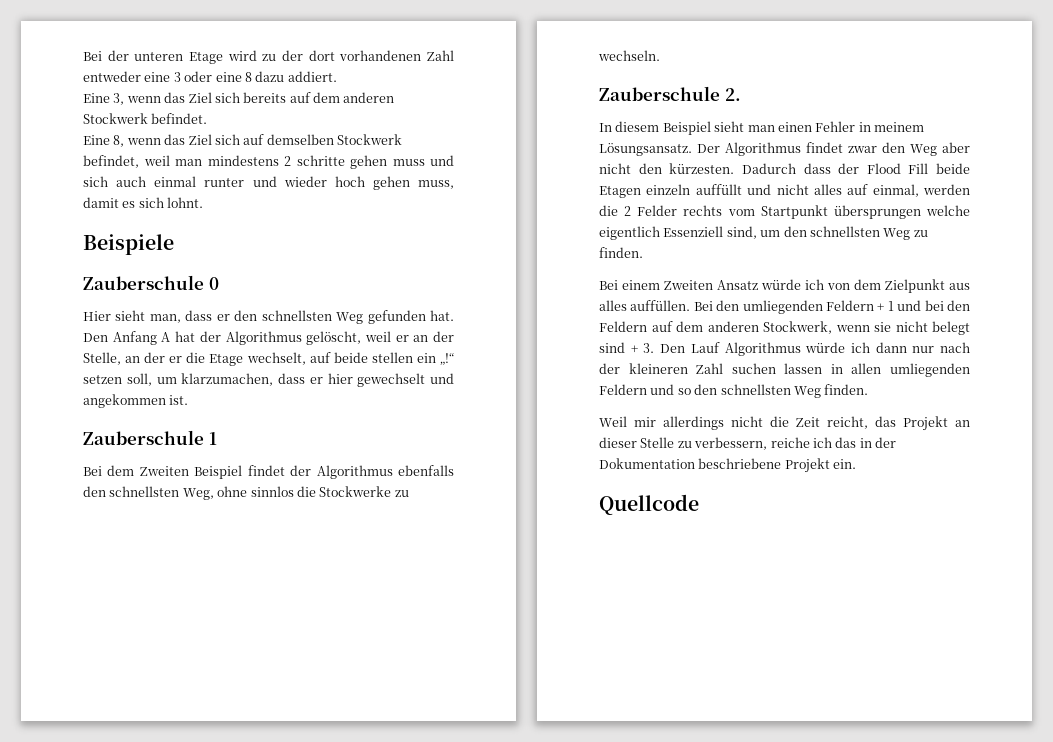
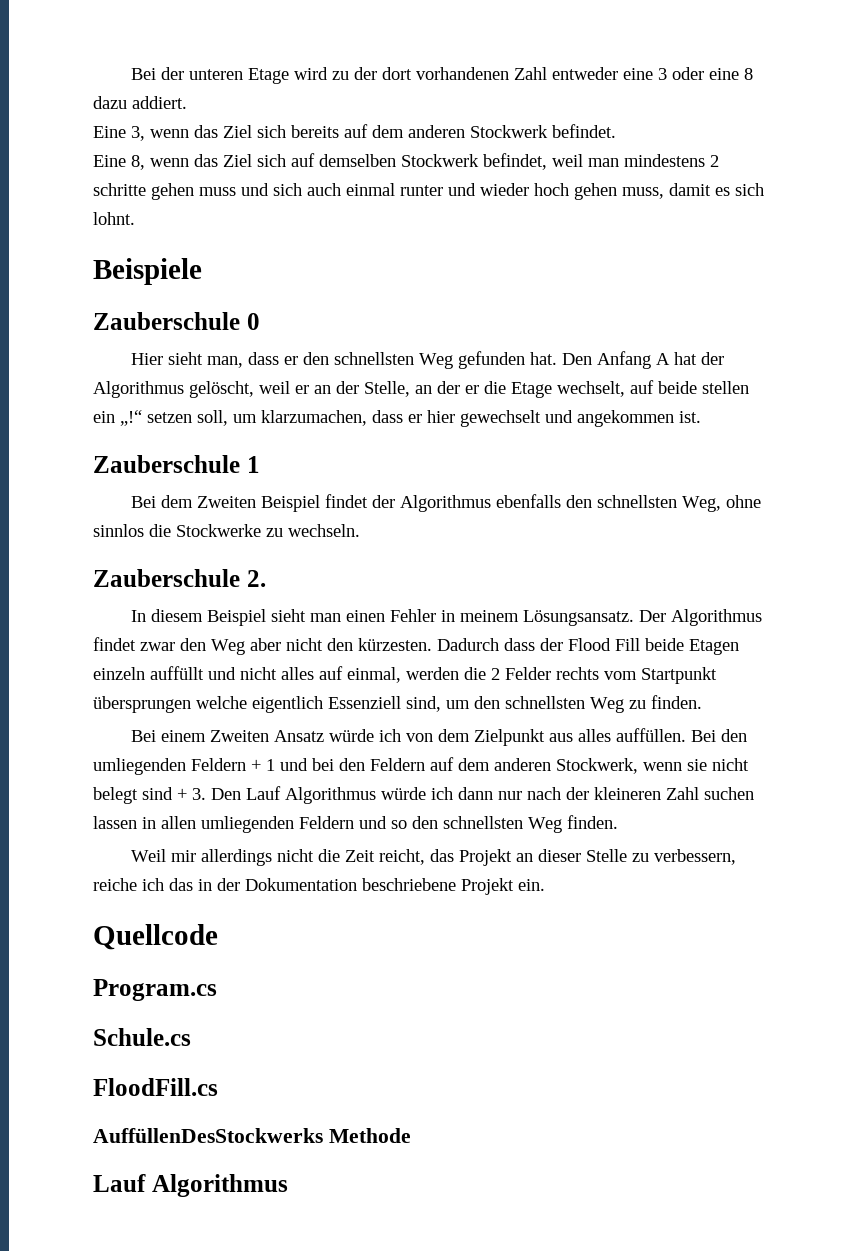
+ Program.cs
+ Schule.cs
+ FloodFill.cs
+ AuffüllenDesStockwerks Methode
+ Lauf Algorithmus

